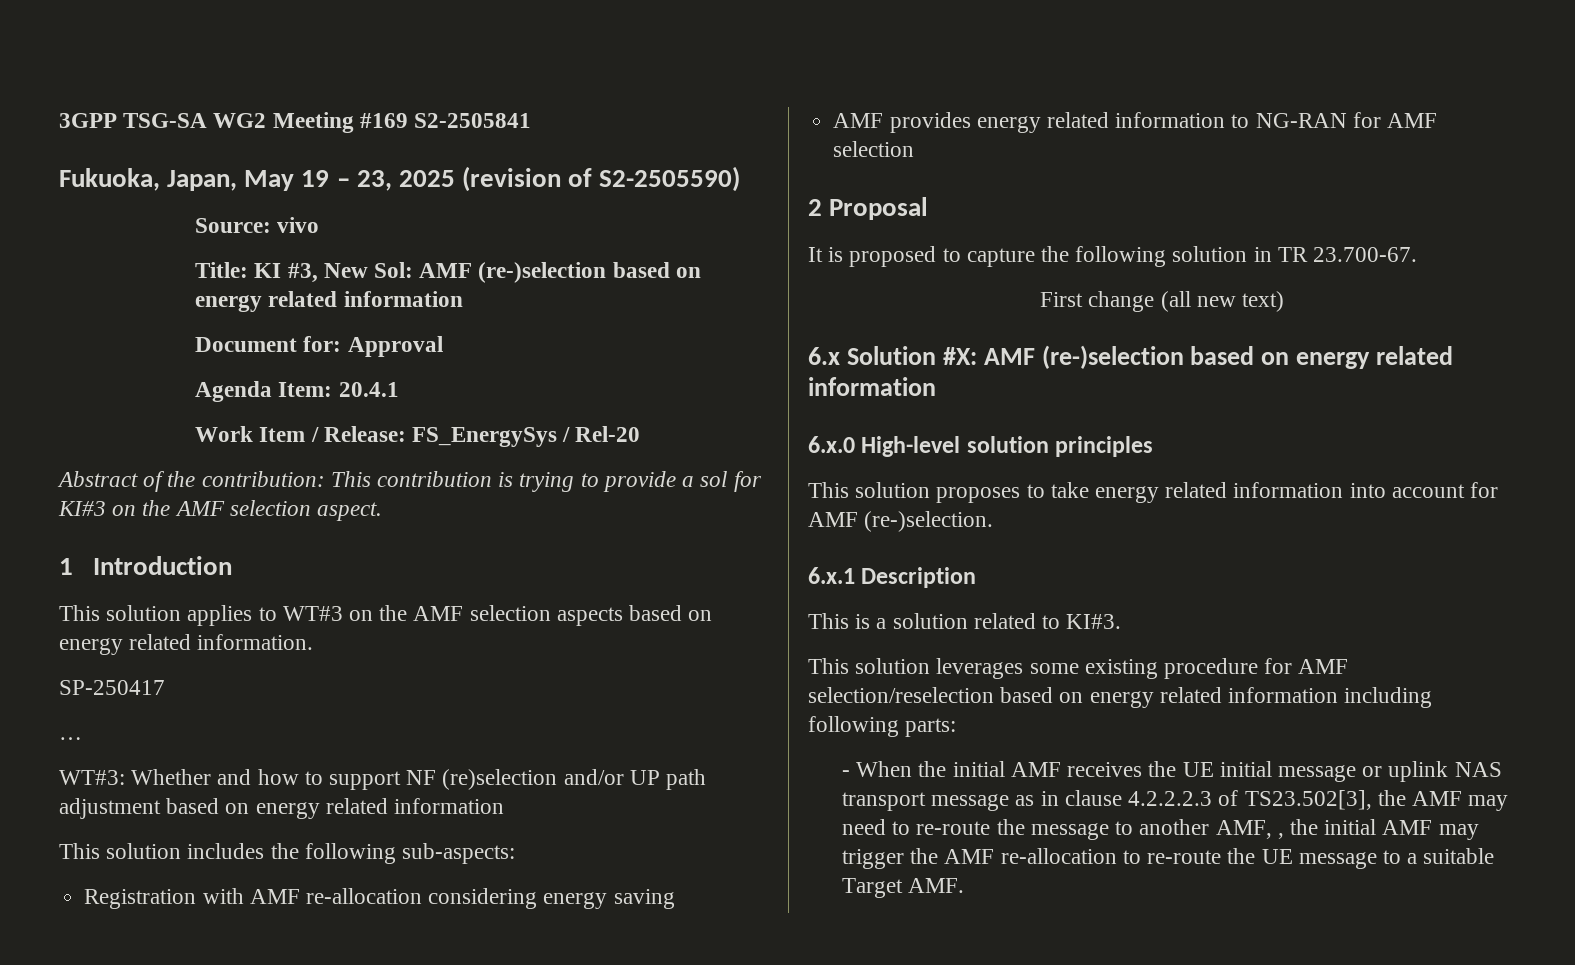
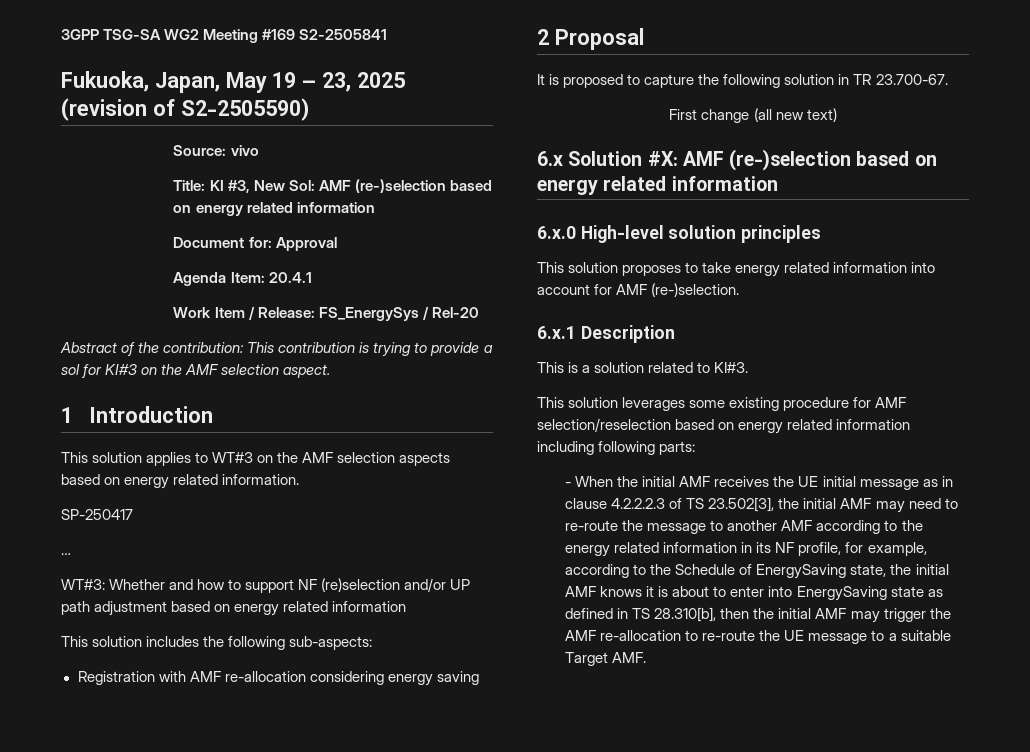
- AMF provides energy related information to NG-RAN for AMF selection
- - When the initial AMF receives the UE initial message or uplink NAS transport message as in clause 4.2.2.2.3 of TS23.502[3], the AMF may need to re-route the message to another AMF, , the initial AMF may trigger the AMF re-allocation to re-route the UE message to a suitable Target AMF.
+ - When the initial AMF receives the UE initial message as in clause 4.2.2.2.3 of TS 23.502[3], the initial AMF may need to re-route the message to another AMF according to the energy related information in its NF profile, for example, according to the Schedule of EnergySaving state, the initial AMF knows it is about to enter into EnergySaving state as defined in TS 28.310[b], then the initial AMF may trigger the AMF re-allocation to re-route the UE message to a suitable Target AMF.

